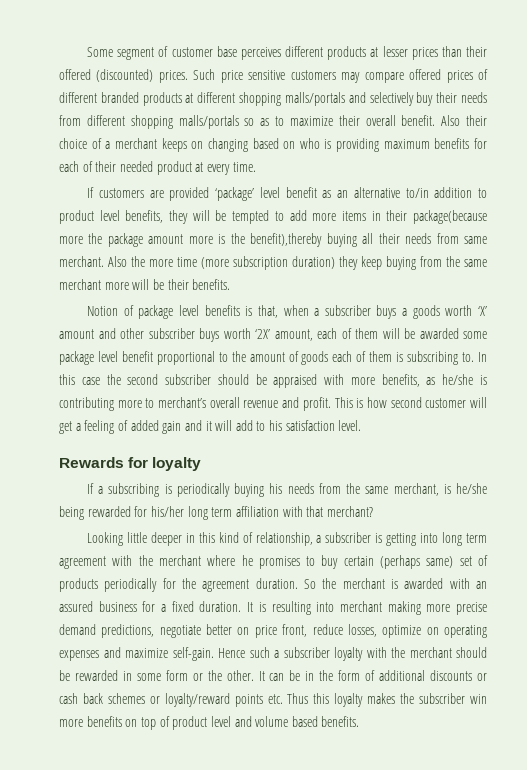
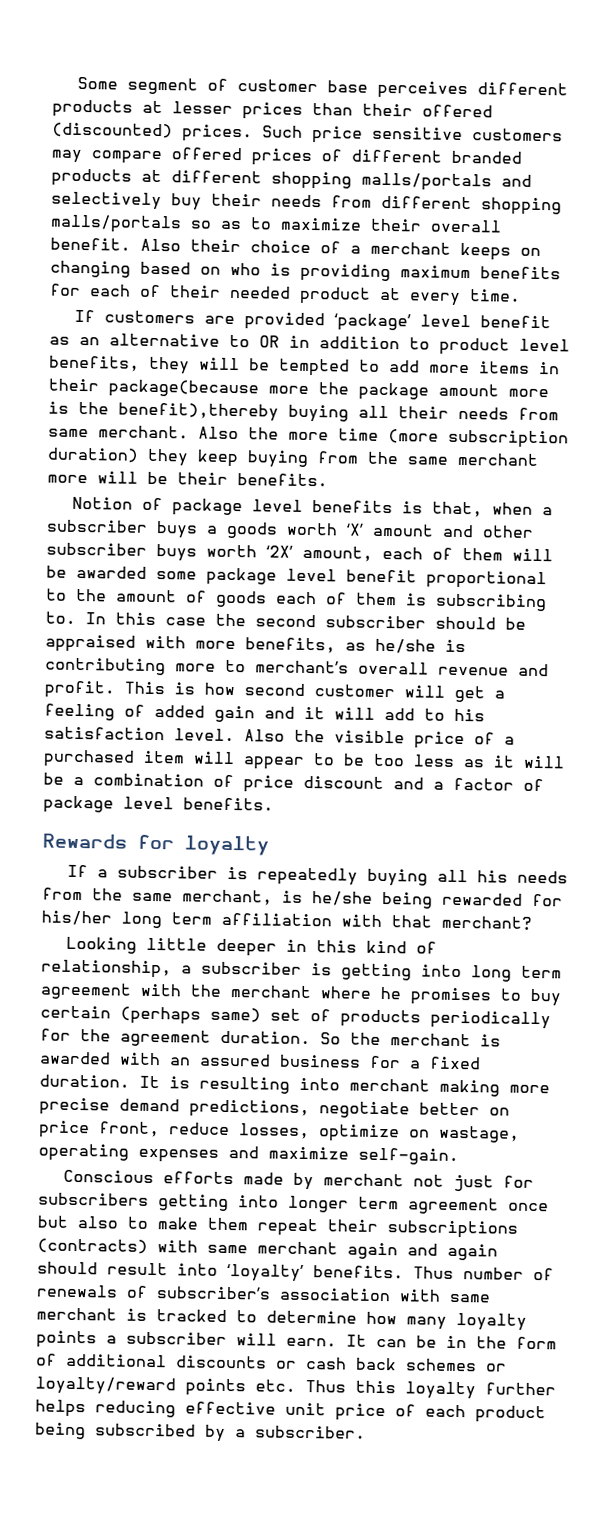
- If customers are provided ‘package’ level benefit as an alternative to/in addition to product level benefits, they will be tempted to add more items in their package(because more the package amount more is the benefit),thereby buying all their needs from same merchant.
+ If customers are provided ‘package’ level benefit as an alternative to OR in addition to product level benefits, they will be tempted to add more items in their package(because more the package amount more is the benefit),thereby buying all their needs from same merchant.
+ Also the visible price of a purchased item will appear to be too less as it will be a combination of price discount and a factor of package level benefits.
- If a subscribing is periodically buying his needs from the same merchant, is he/she being rewarded for his/her long term affiliation with that merchant?
+ If a subscriber is repeatedly buying all his needs from the same merchant, is he/she being rewarded for his/her long term affiliation with that merchant?
- It is resulting into merchant making more precise demand predictions, negotiate better on price front, reduce losses, optimize on operating expenses and maximize self-gain. Hence such a subscriber loyalty with the merchant should be rewarded in some form or the other.
+ It is resulting into merchant making more precise demand predictions, negotiate better on price front, reduce losses, optimize on wastage, operating expenses and maximize self-gain.
+ Conscious efforts made by merchant not just for subscribers getting into longer term agreement once but also to make them repeat their subscriptions (contracts) with same merchant again and again should result into ‘loyalty’ benefits. Thus number of renewals of subscriber’s association with same merchant is tracked to determine how many loyalty points a subscriber will earn.
- It can be in the form of additional discounts or cash back schemes or loyalty/reward points etc. Thus this loyalty makes the subscriber win more benefits on top of product level and volume based benefits.
+ It can be in the form of additional discounts or cash back schemes or loyalty/reward points etc. Thus this loyalty further helps reducing effective unit price of each product being subscribed by a subscriber.

